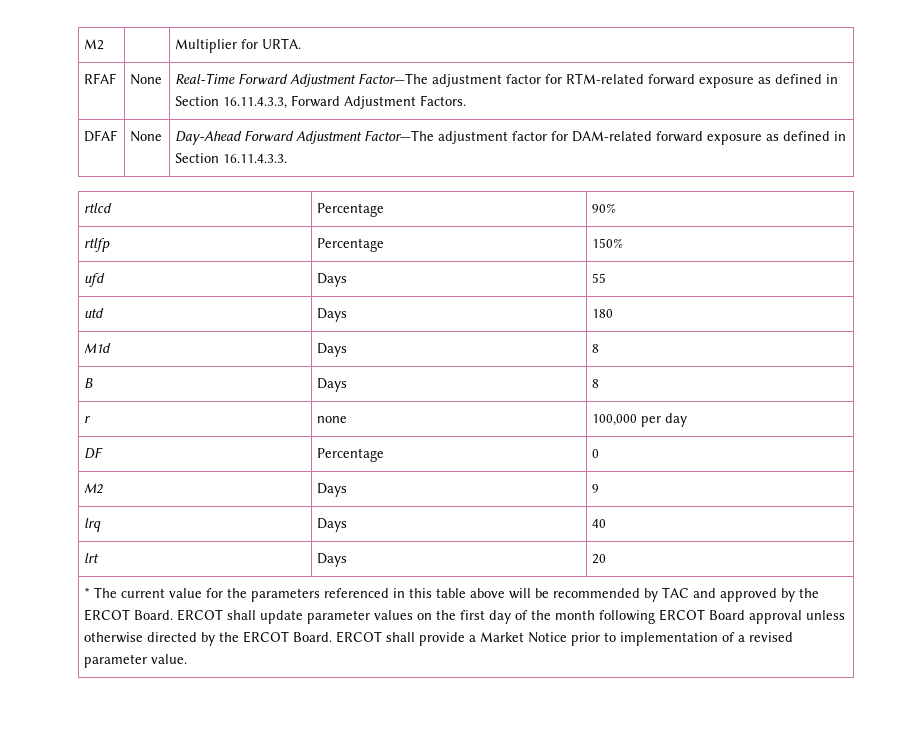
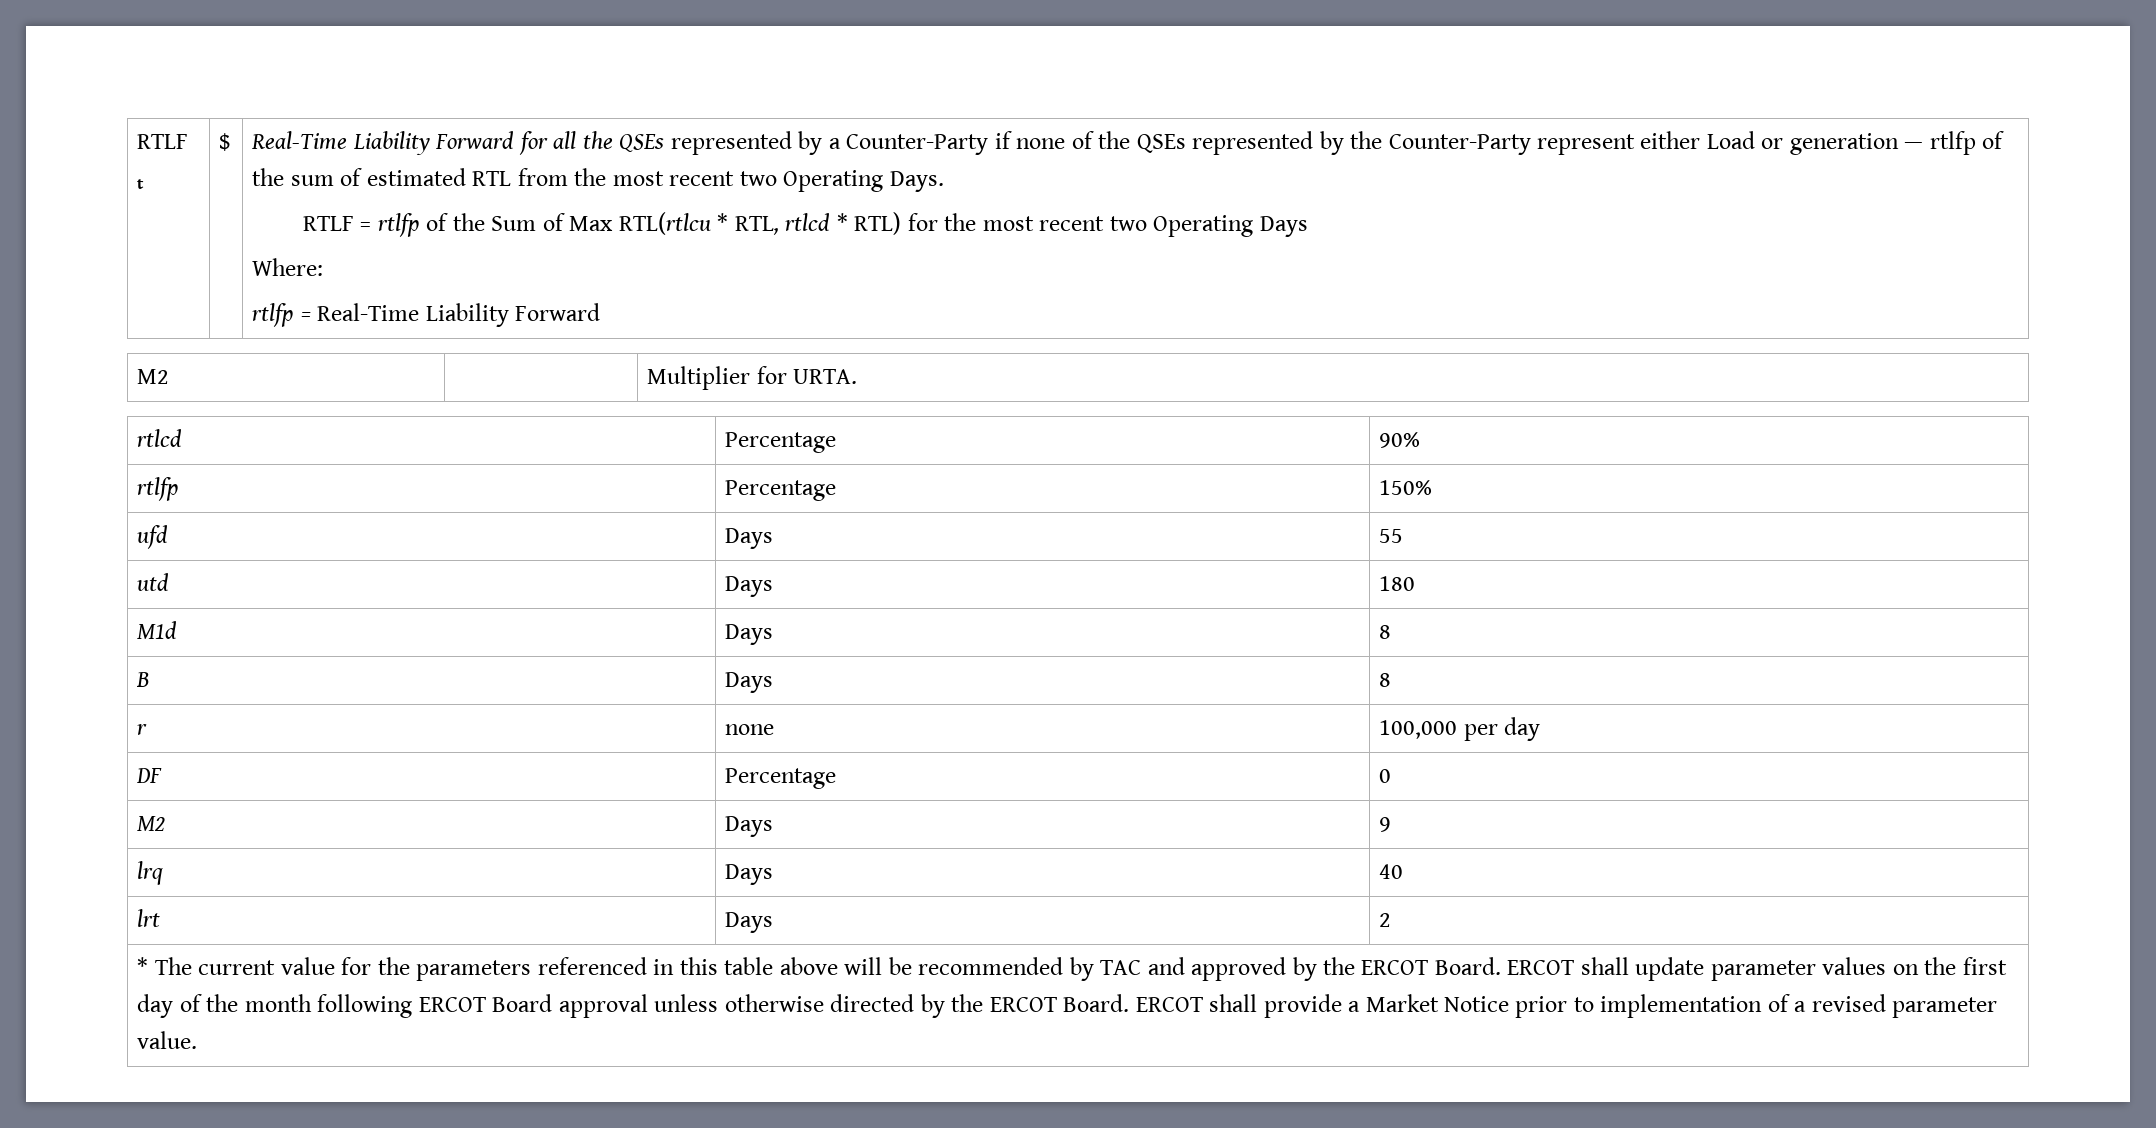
+ RTLF t | $ | Real-Time Liability Forward for all the QSEs represented by a Counter-Party if none of the QSEs represented by the Counter-Party represent either Load or generation — rtlfp of the sum of estimated RTL from the most recent two Operating Days.
+ RTLF = rtlfp of the Sum of Max RTL(rtlcu * RTL, rtlcd * RTL) for the most recent two Operating Days
+ Where:
+ rtlfp = Real-Time Liability Forward
  M2 | | Multiplier for URTA.
- RFAF | None | Real-Time Forward Adjustment Factor—The adjustment factor for RTM-related forward exposure as defined in Section 16.11.4.3.3, Forward Adjustment Factors.
- DFAF | None | Day-Ahead Forward Adjustment Factor—The adjustment factor for DAM-related forward exposure as defined in Section 16.11.4.3.3.
- lrt | Days | 20
+ lrt | Days | 2

